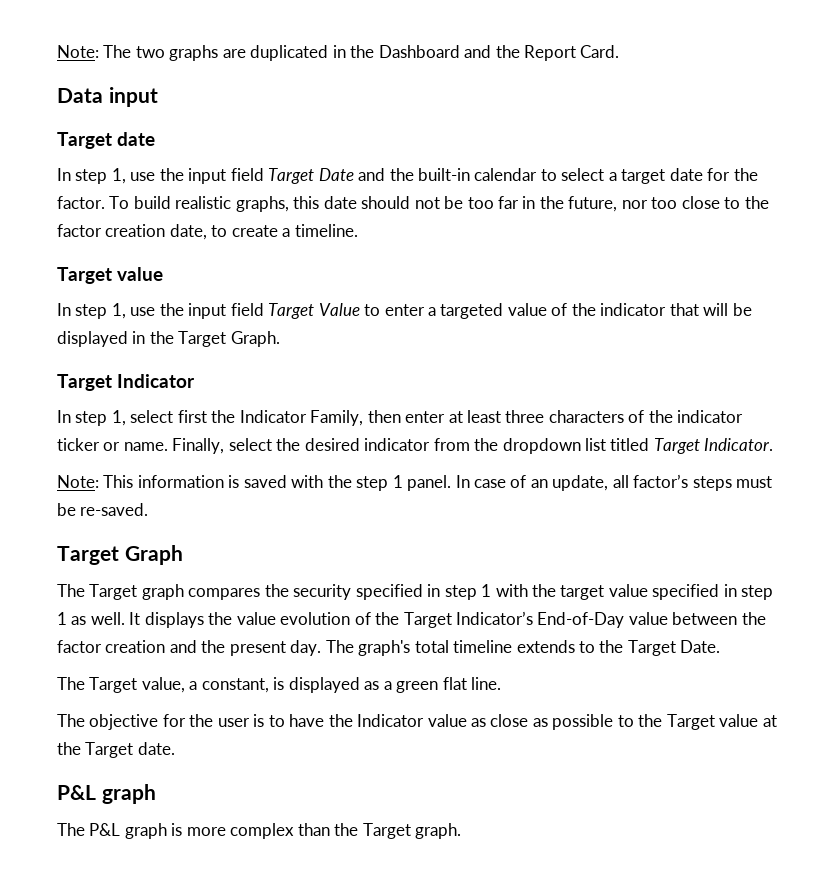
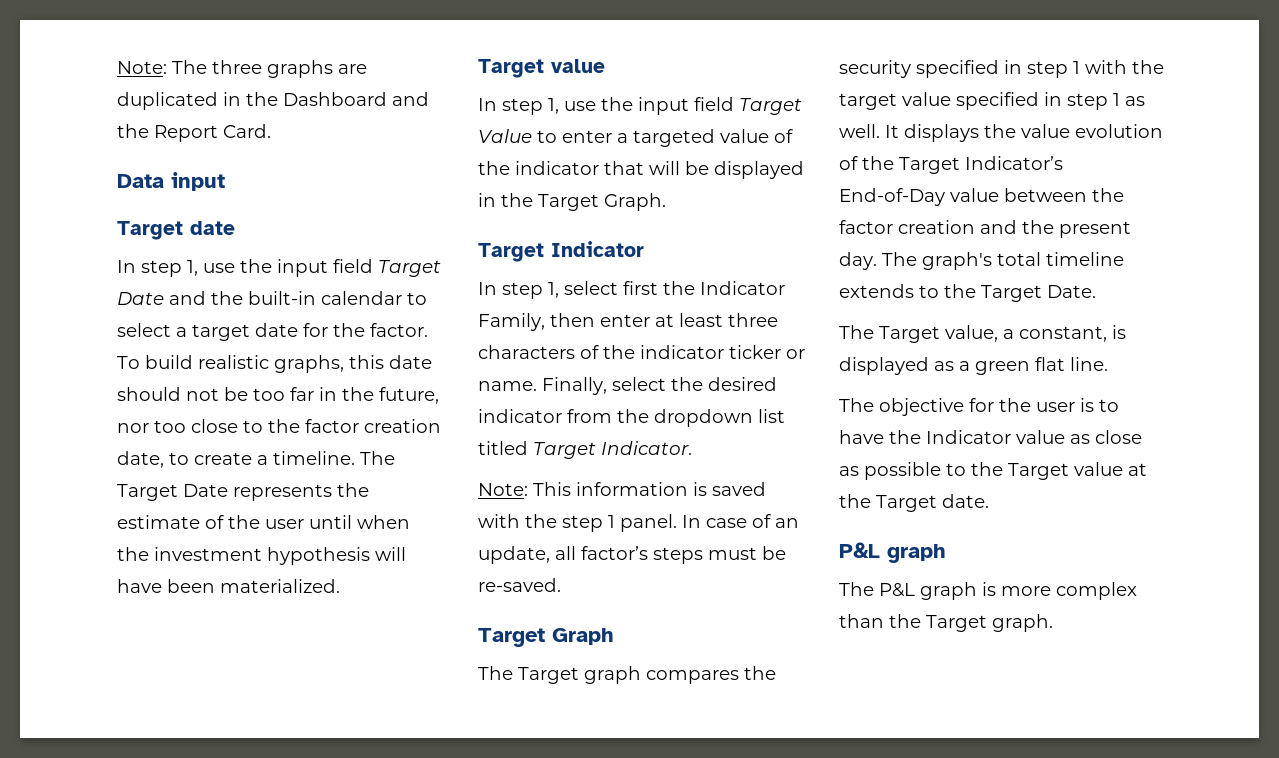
- Note: The two graphs are duplicated in the Dashboard and the Report Card.
+ Note: The three graphs are duplicated in the Dashboard and the Report Card.
+ The Target Date represents the estimate of the user until when the investment hypothesis will have been materialized.

